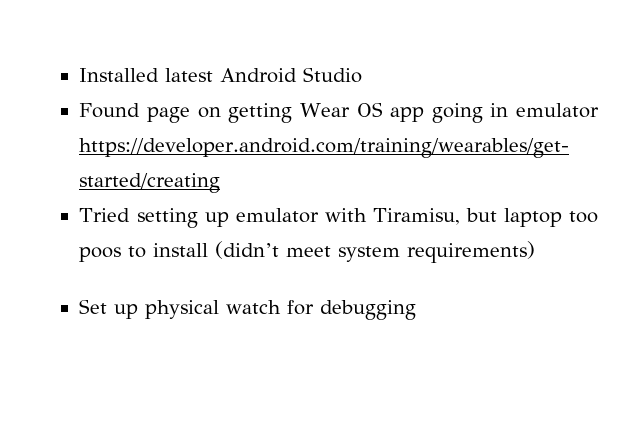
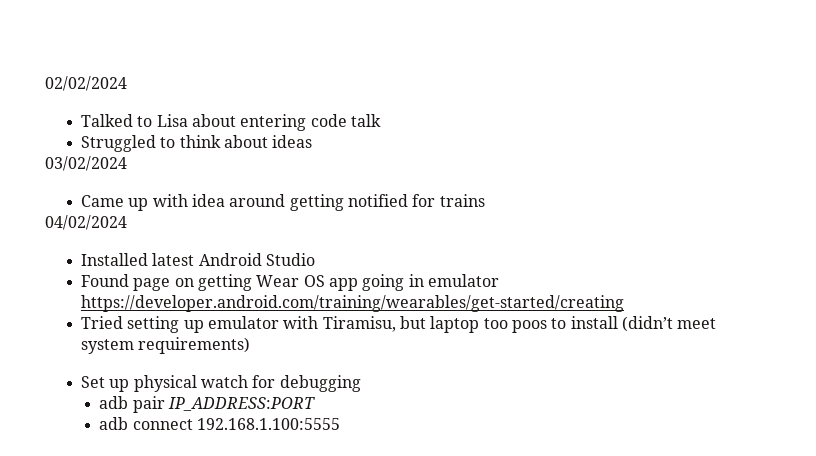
+ 02/02/2024
+ Talked to Lisa about entering code talk
+ Struggled to think about ideas
+ 03/02/2024
+ Came up with idea around getting notified for trains
+ 04/02/2024
+ adb pair IP_ADDRESS:PORT
+ adb connect 192.168.1.100:5555

